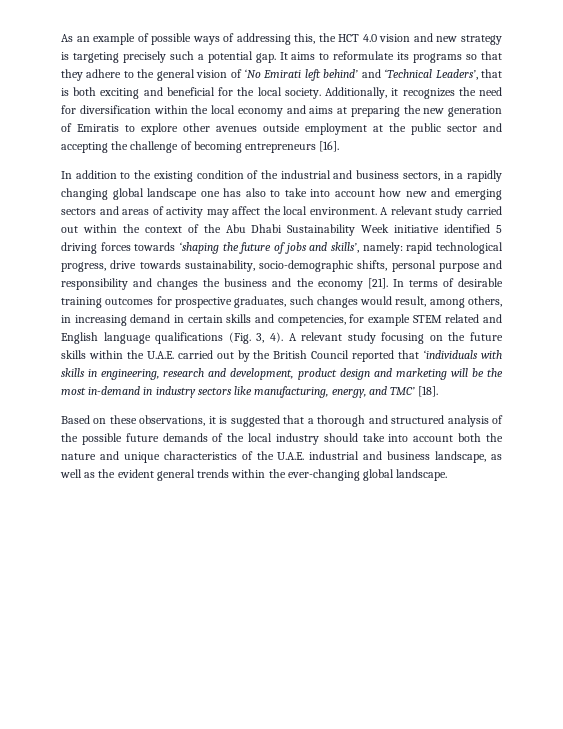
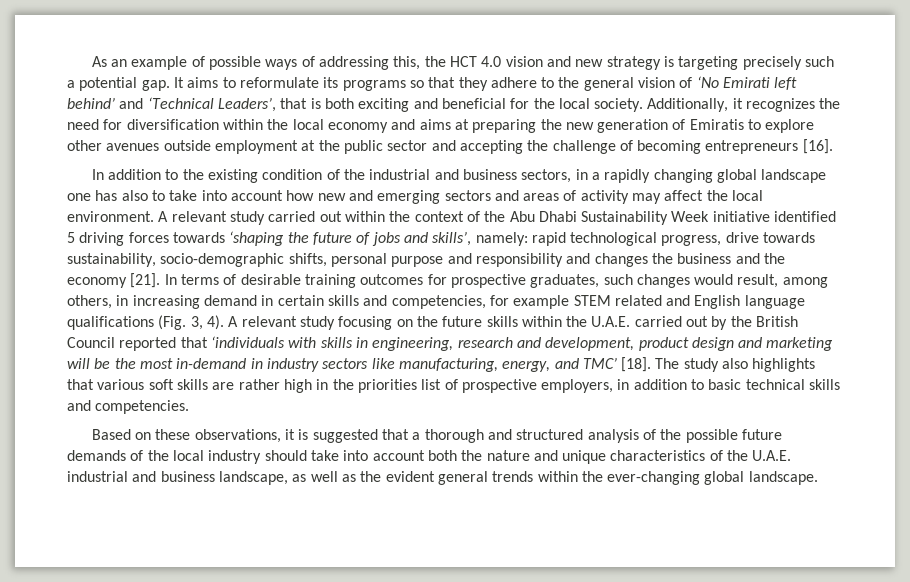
+ The study also highlights that various soft skills are rather high in the priorities list of prospective employers, in addition to basic technical skills and competencies.

